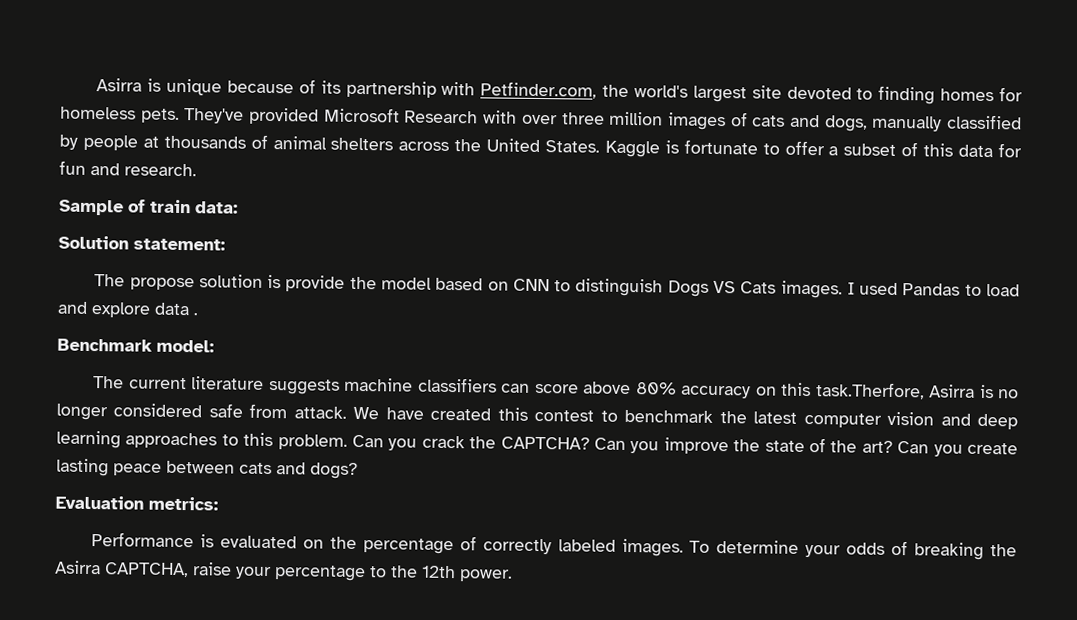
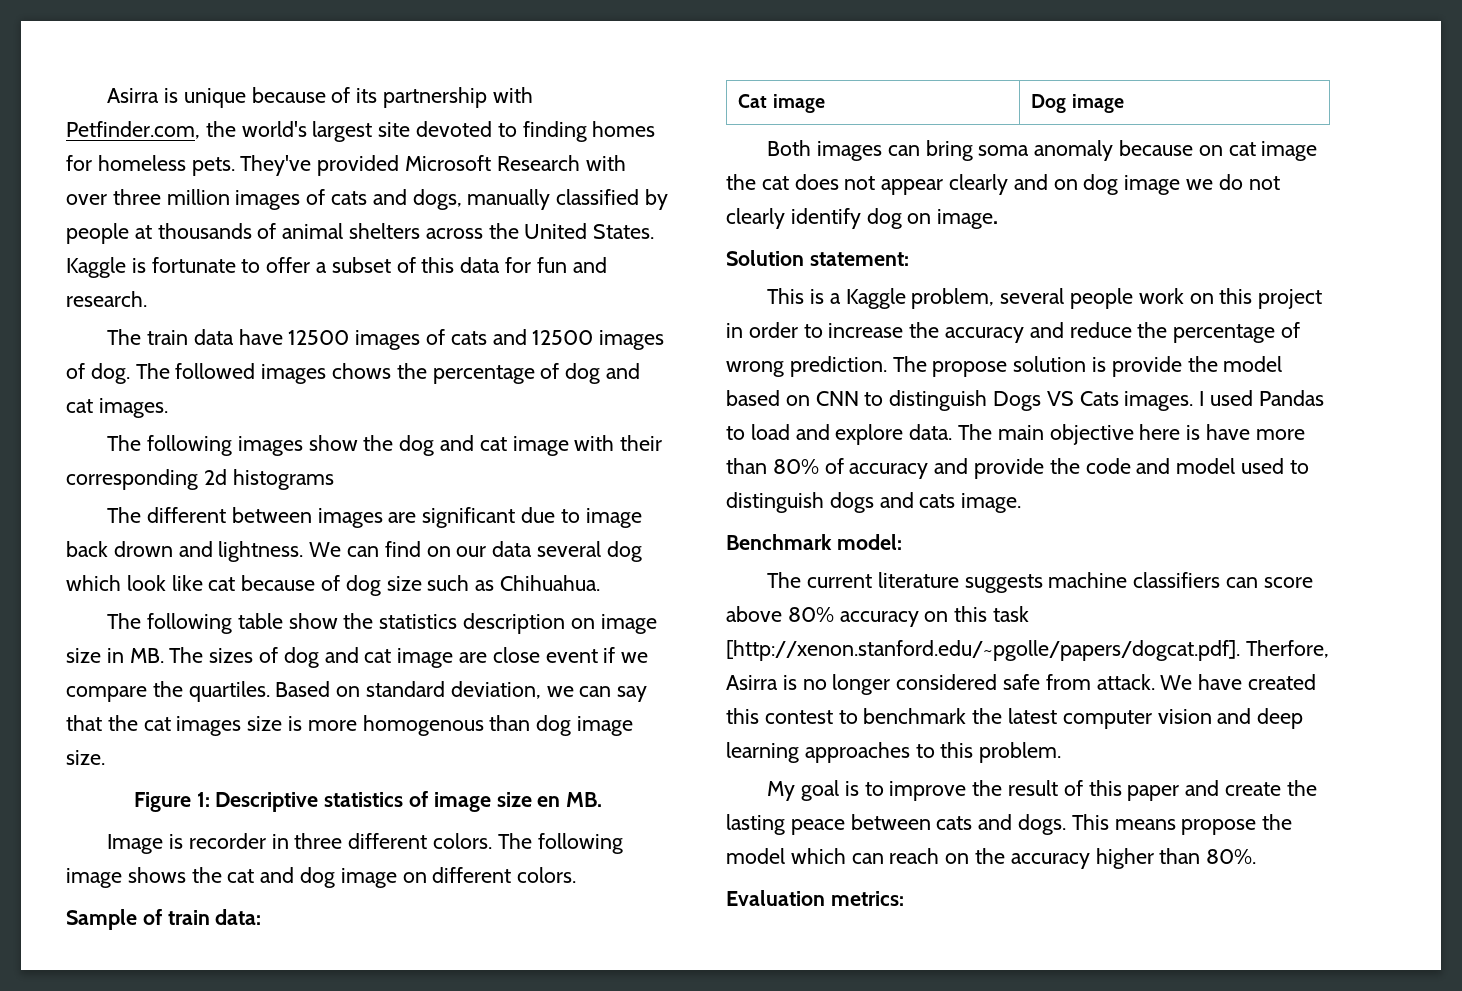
+ The train data have 12500 images of cats and 12500 images of dog. The followed images chows the percentage of dog and cat images.
+ The following images show the dog and cat image with their corresponding 2d histograms
+ The different between images are significant due to image back drown and lightness. We can find on our data several dog which look like cat because of dog size such as Chihuahua.
+ The following table show the statistics description on image size in MB. The sizes of dog and cat image are close event if we compare the quartiles. Based on standard deviation, we can say that the cat images size is more homogenous than dog image size.
+ Figure 1: Descriptive statistics of image size en MB.
+ Image is recorder in three different colors. The following image shows the cat and dog image on different colors.
  Sample of train data:
+ Cat image | Dog image
+ Both images can bring soma anomaly because on cat image the cat does not appear clearly and on dog image we do not clearly identify dog on image.
  Solution statement:
- The propose solution is provide the model based on CNN to distinguish Dogs VS Cats images.
+ This is a Kaggle problem, several people work on this project in order to increase the accuracy and reduce the percentage of wrong prediction. The propose solution is provide the model based on CNN to distinguish Dogs VS Cats images.
- I used Pandas to load and explore data .
+ I used Pandas to load and explore data. The main objective here is have more than 80% of accuracy and provide the code and model used to distinguish dogs and cats image.
- The current literature suggests machine classifiers can score above 80% accuracy on this task.Therfore, Asirra is no longer considered safe from attack.
+ The current literature suggests machine classifiers can score above 80% accuracy on this task [http://xenon.stanford.edu/~pgolle/papers/dogcat.pdf]. Therfore, Asirra is no longer considered safe from attack.
- We have created this contest to benchmark the latest computer vision and deep learning approaches to this problem. Can you crack the CAPTCHA? Can you improve the state of the art? Can you create lasting peace between cats and dogs?
+ We have created this contest to benchmark the latest computer vision and deep learning approaches to this problem.
+ My goal is to improve the result of this paper and create the lasting peace between cats and dogs. This means propose the model which can reach on the accuracy higher than 80%.
  Evaluation metrics:
- Performance is evaluated on the percentage of correctly labeled images. To determine your odds of breaking the Asirra CAPTCHA, raise your percentage to the 12th power.

